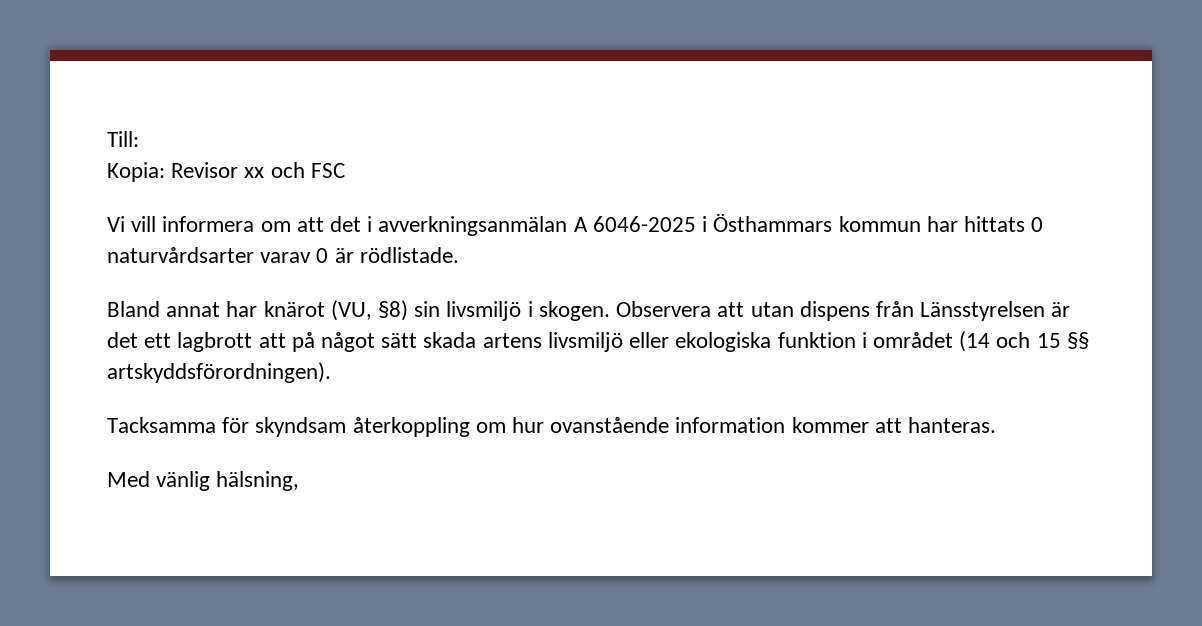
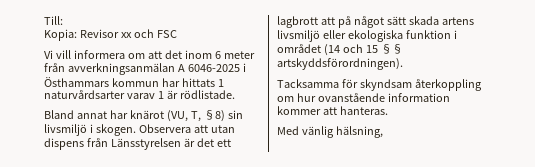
- Vi vill informera om att det i avverkningsanmälan A 6046-2025 i Östhammars kommun har hittats 0 naturvårdsarter varav 0 är rödlistade.
+ Vi vill informera om att det inom 6 meter från avverkningsanmälan A 6046-2025 i Östhammars kommun har hittats 1 naturvårdsarter varav 1 är rödlistade.
- Bland annat har knärot (VU, §8) sin livsmiljö i skogen.
+ Bland annat har knärot (VU, T, §8) sin livsmiljö i skogen.

